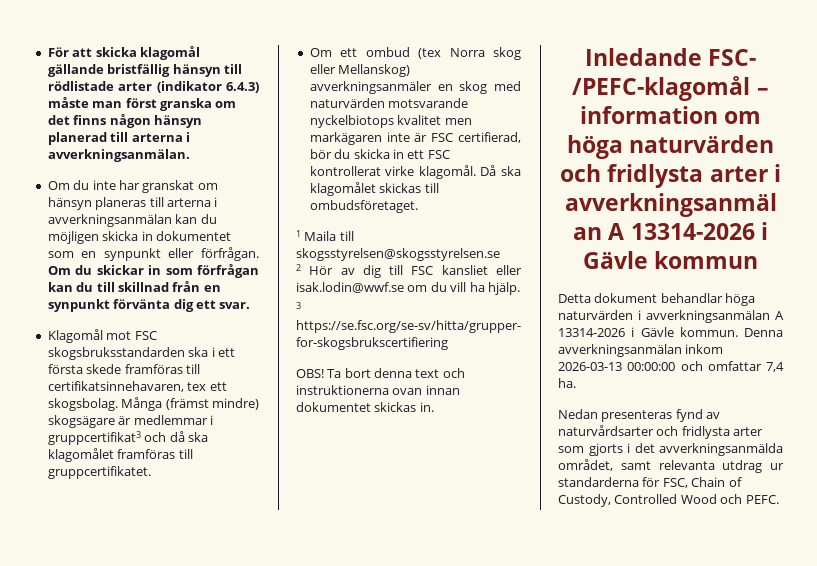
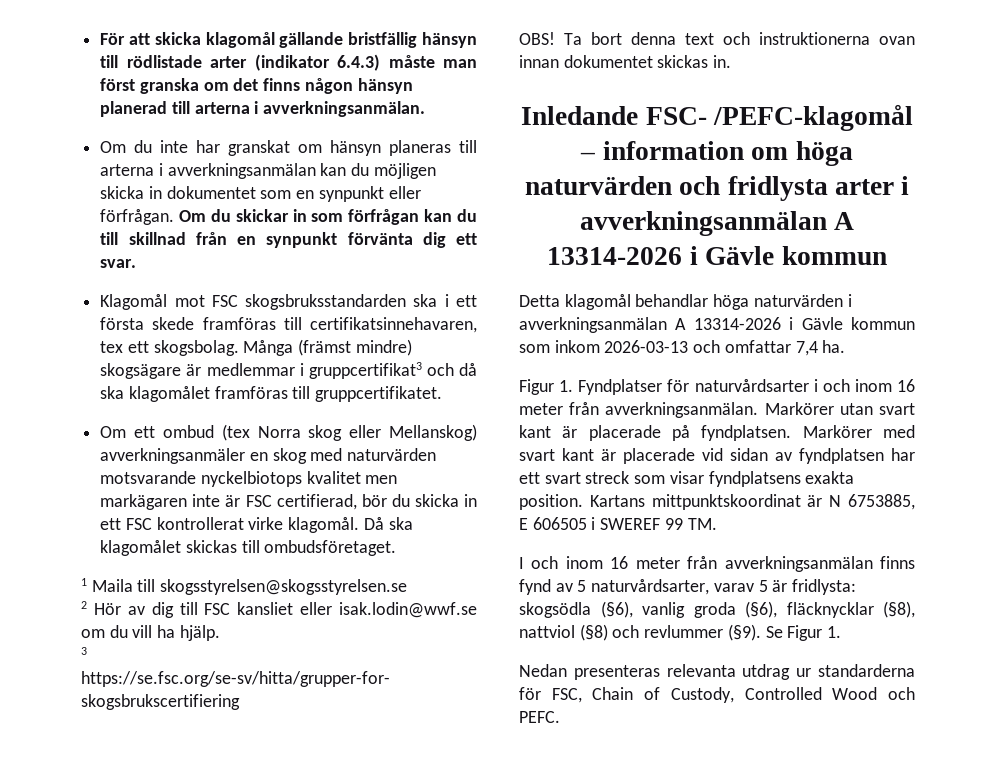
- Detta dokument behandlar höga naturvärden i avverkningsanmälan A 13314-2026 i Gävle kommun. Denna avverkningsanmälan inkom 2026-03-13 00:00:00 och omfattar 7,4 ha.
+ Detta klagomål behandlar höga naturvärden i avverkningsanmälan A 13314-2026 i Gävle kommun som inkom 2026-03-13 och omfattar 7,4 ha.
- Nedan presenteras fynd av naturvårdsarter och fridlysta arter som gjorts i det avverkningsanmälda området, samt relevanta utdrag ur standarderna för FSC, Chain of Custody, Controlled Wood och PEFC.
+ Figur 1. Fyndplatser för naturvårdsarter i och inom 16 meter från avverkningsanmälan. Markörer utan svart kant är placerade på fyndplatsen. Markörer med svart kant är placerade vid sidan av fyndplatsen har ett svart streck som visar fyndplatsens exakta position. Kartans mittpunktskoordinat är N 6753885, E 606505 i SWEREF 99 TM.
+ I och inom 16 meter från avverkningsanmälan finns fynd av 5 naturvårdsarter, varav 5 är fridlysta: skogsödla (§6), vanlig groda (§6), fläcknycklar (§8), nattviol (§8) och revlummer (§9). Se Figur 1.
+ Nedan presenteras relevanta utdrag ur standarderna för FSC, Chain of Custody, Controlled Wood och PEFC.

